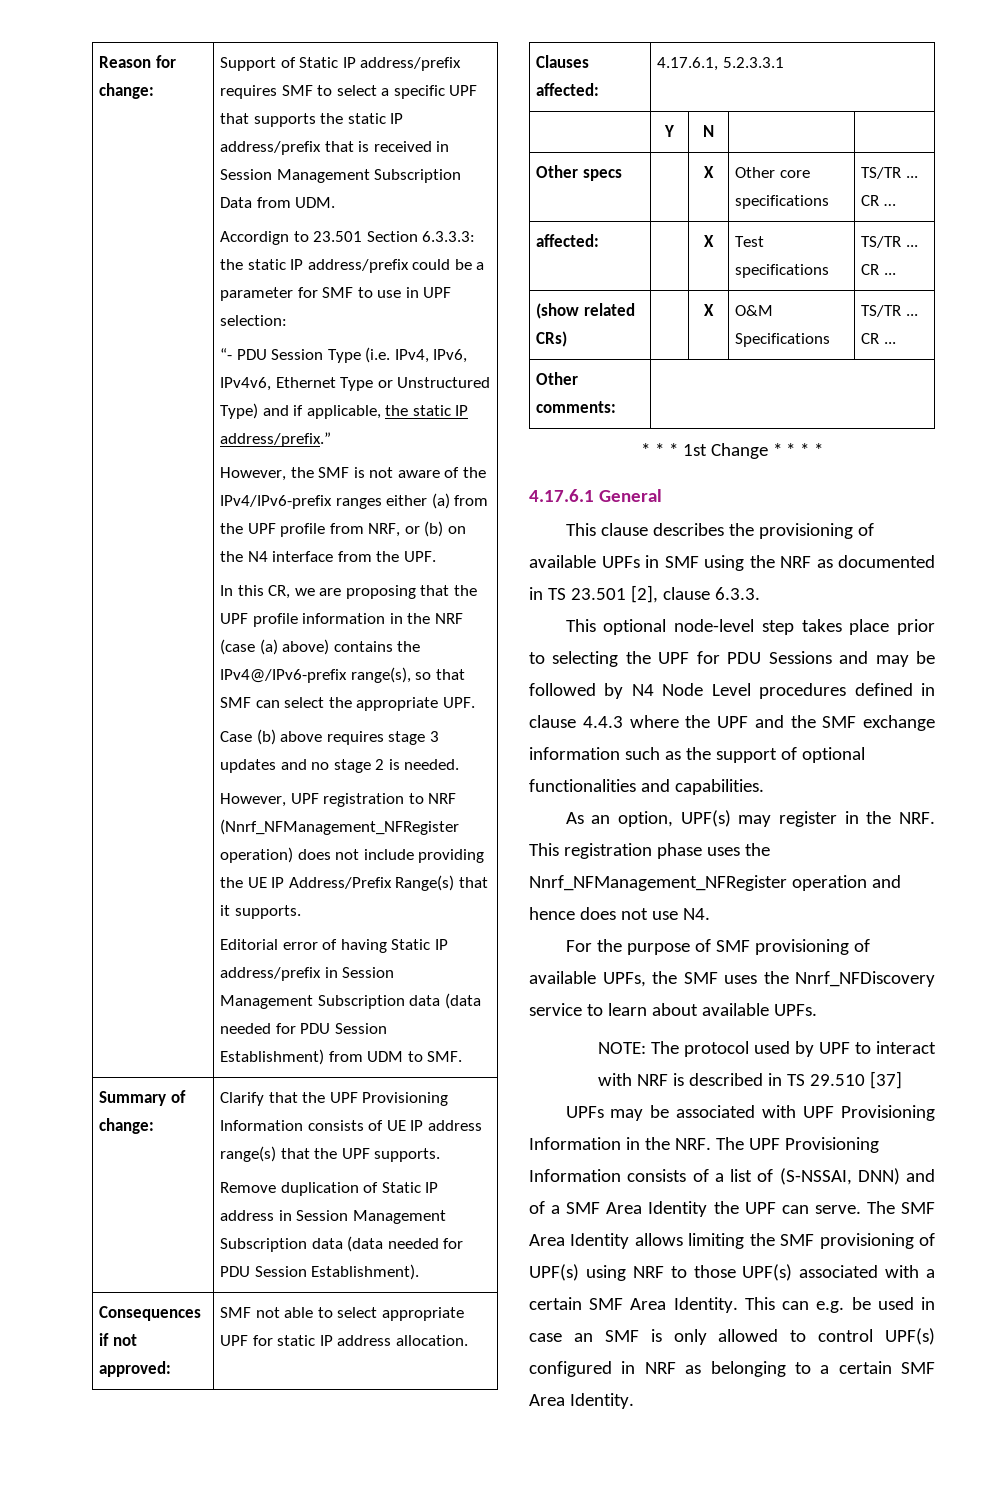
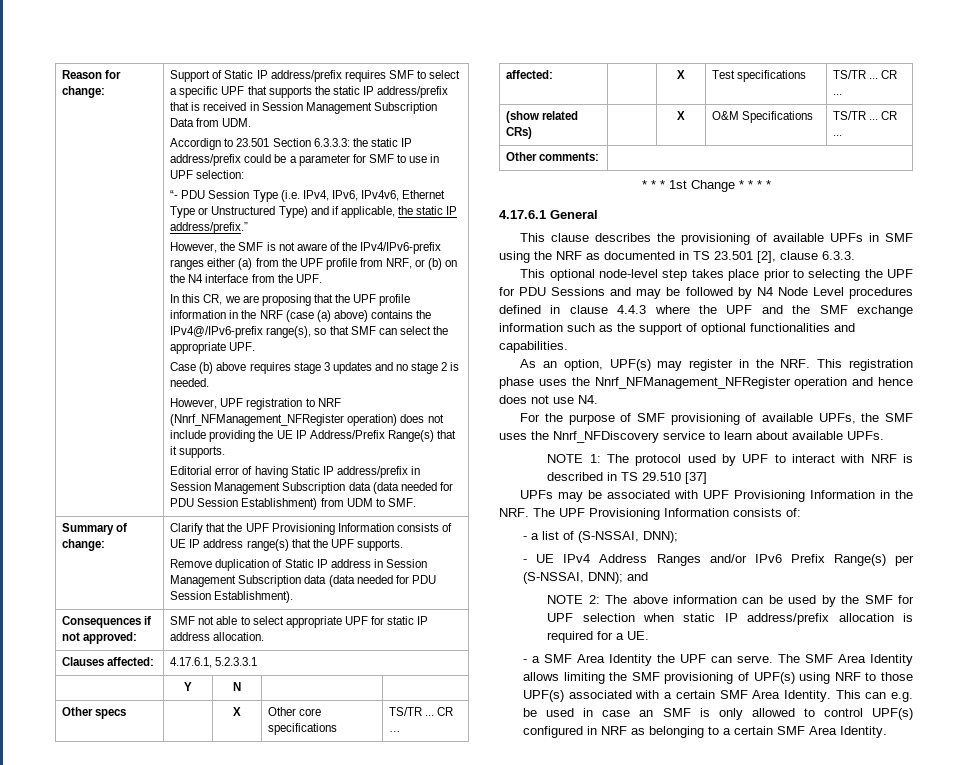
- NOTE: The protocol used by UPF to interact with NRF is described in TS 29.510 [37]
+ NOTE 1: The protocol used by UPF to interact with NRF is described in TS 29.510 [37]
- UPFs may be associated with UPF Provisioning Information in the NRF. The UPF Provisioning Information consists of a list of (S-NSSAI, DNN) and of a SMF Area Identity the UPF can serve.
+ UPFs may be associated with UPF Provisioning Information in the NRF. The UPF Provisioning Information consists of:
+ - a list of (S-NSSAI, DNN);
+ - UE IPv4 Address Ranges and/or IPv6 Prefix Range(s) per (S-NSSAI, DNN); and
+ NOTE 2: The above information can be used by the SMF for UPF selection when static IP address/prefix allocation is required for a UE.
+ - a SMF Area Identity the UPF can serve.

